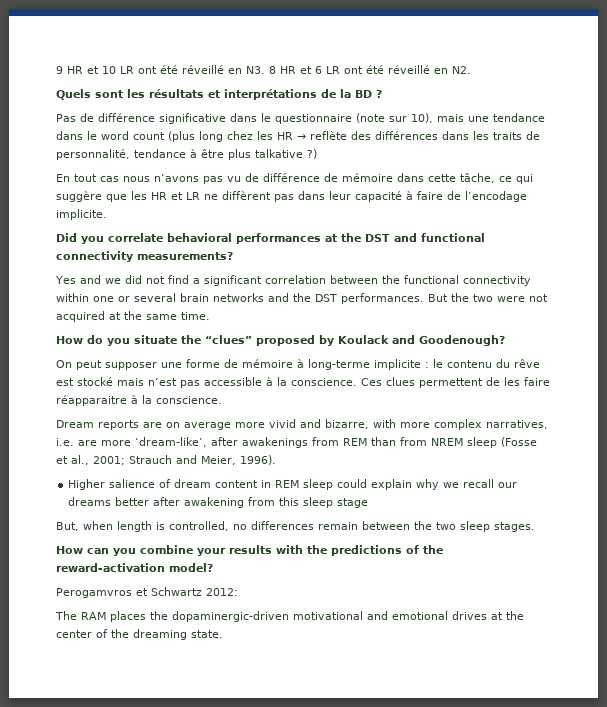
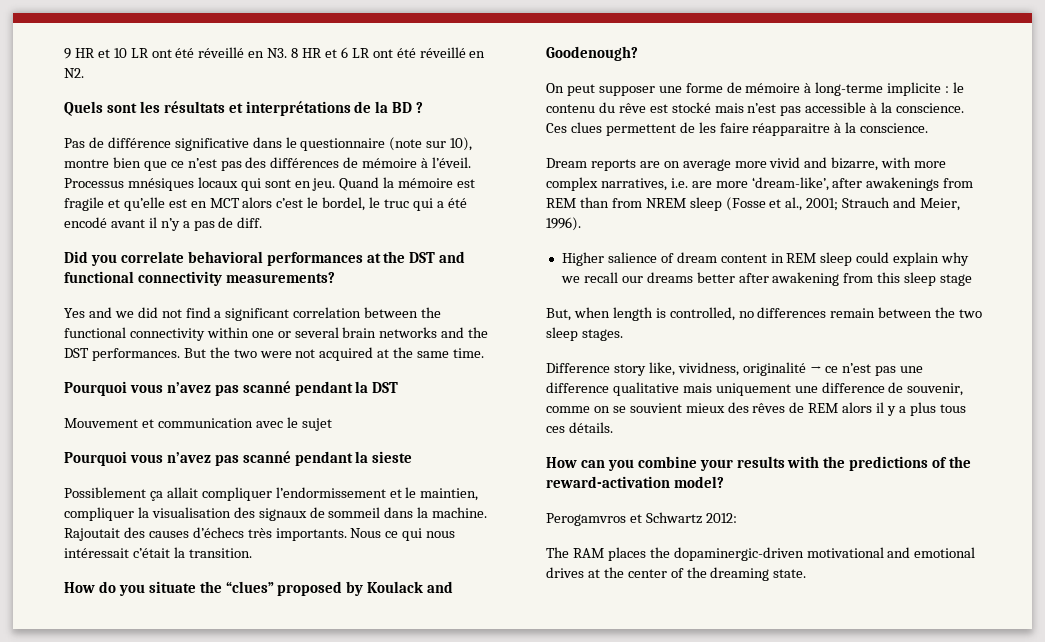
- Pas de différence significative dans le questionnaire (note sur 10), mais une tendance dans le word count (plus long chez les HR → reflète des différences dans les traits de personnalité, tendance à être plus talkative ?)
- En tout cas nous n’avons pas vu de différence de mémoire dans cette tâche, ce qui suggère que les HR et LR ne diffèrent pas dans leur capacité à faire de l’encodage implicite.
+ Pas de différence significative dans le questionnaire (note sur 10), montre bien que ce n’est pas des différences de mémoire à l’éveil. Processus mnésiques locaux qui sont en jeu. Quand la mémoire est fragile et qu’elle est en MCT alors c’est le bordel, le truc qui a été encodé avant il n’y a pas de diff.
+ Pourquoi vous n’avez pas scanné pendant la DST
+ Mouvement et communication avec le sujet
+ Pourquoi vous n’avez pas scanné pendant la sieste
+ Possiblement ça allait compliquer l’endormissement et le maintien, compliquer la visualisation des signaux de sommeil dans la machine. Rajoutait des causes d’échecs très importants. Nous ce qui nous intéressait c’était la transition.
+ Difference story like, vividness, originalité → ce n’est pas une difference qualitative mais uniquement une difference de souvenir, comme on se souvient mieux des rêves de REM alors il y a plus tous ces détails.

